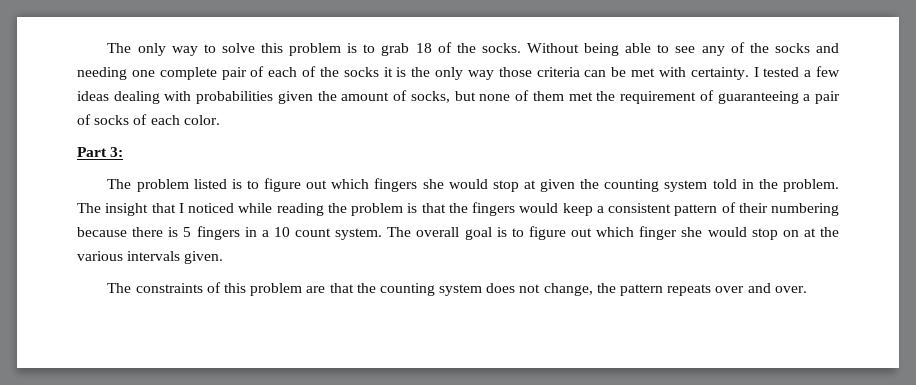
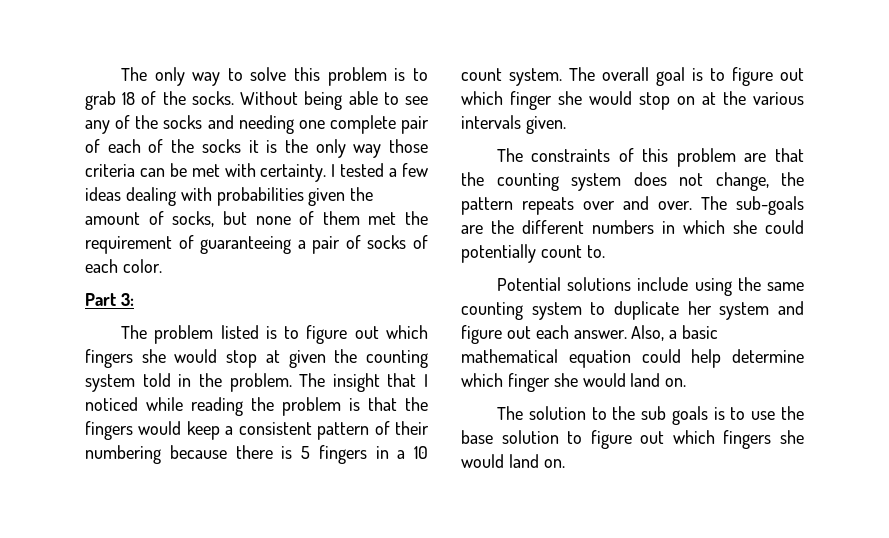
+ The sub-goals are the different numbers in which she could potentially count to.
+ Potential solutions include using the same counting system to duplicate her system and figure out each answer. Also, a basic mathematical equation could help determine which finger she would land on.
+ The solution to the sub goals is to use the base solution to figure out which fingers she would land on.

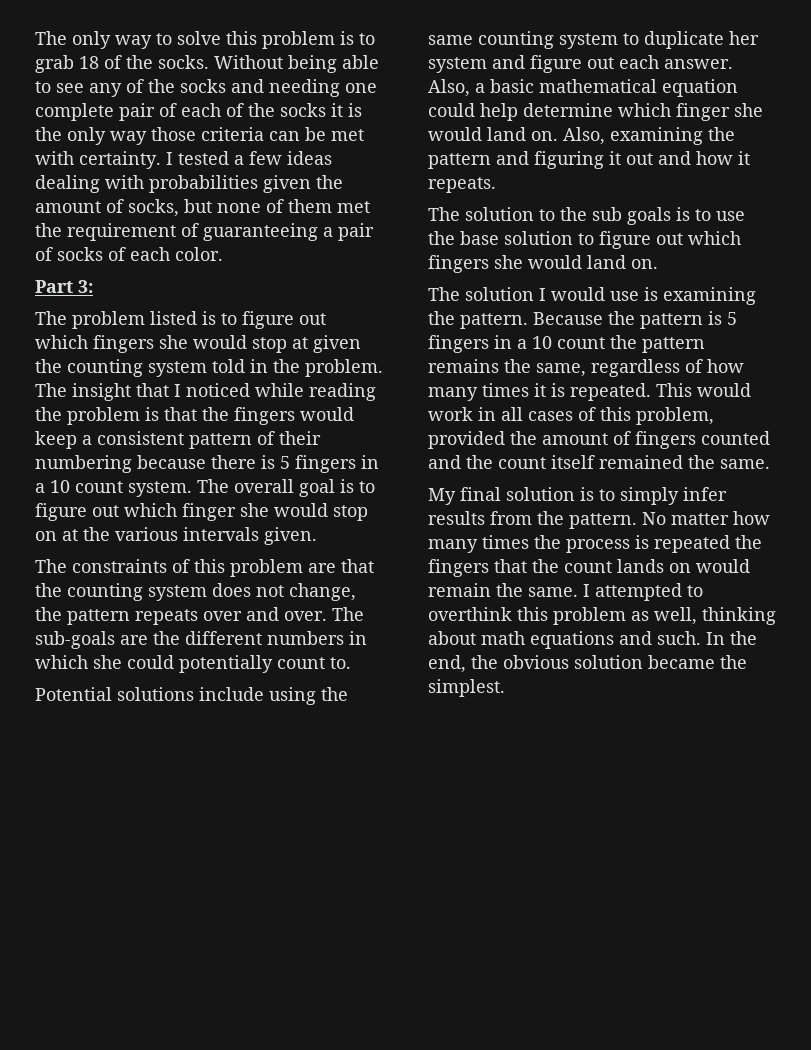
+ Also, examining the pattern and figuring it out and how it repeats.
+ The solution I would use is examining the pattern. Because the pattern is 5 fingers in a 10 count the pattern remains the same, regardless of how many times it is repeated. This would work in all cases of this problem, provided the amount of fingers counted and the count itself remained the same.
+ My final solution is to simply infer results from the pattern. No matter how many times the process is repeated the fingers that the count lands on would remain the same. I attempted to overthink this problem as well, thinking about math equations and such. In the end, the obvious solution became the simplest.

